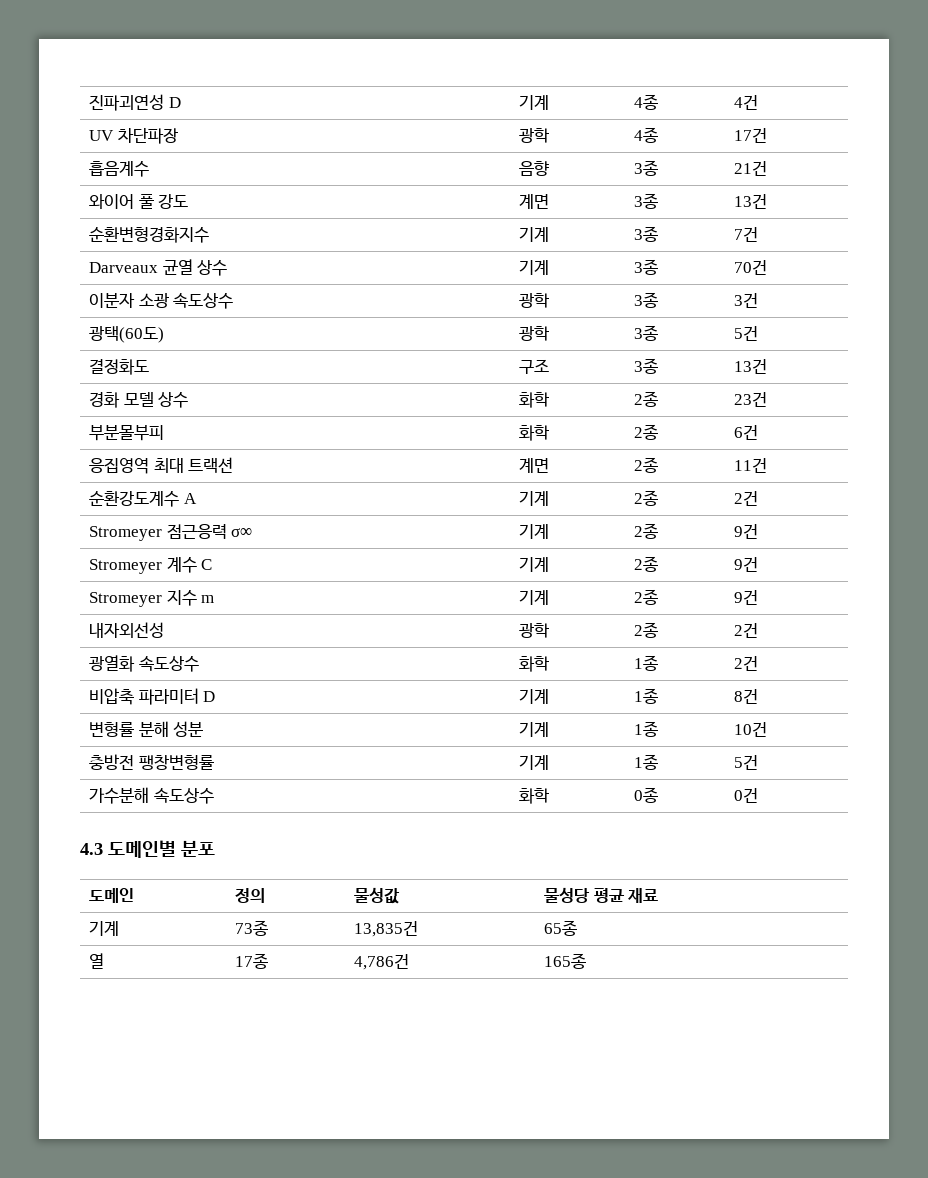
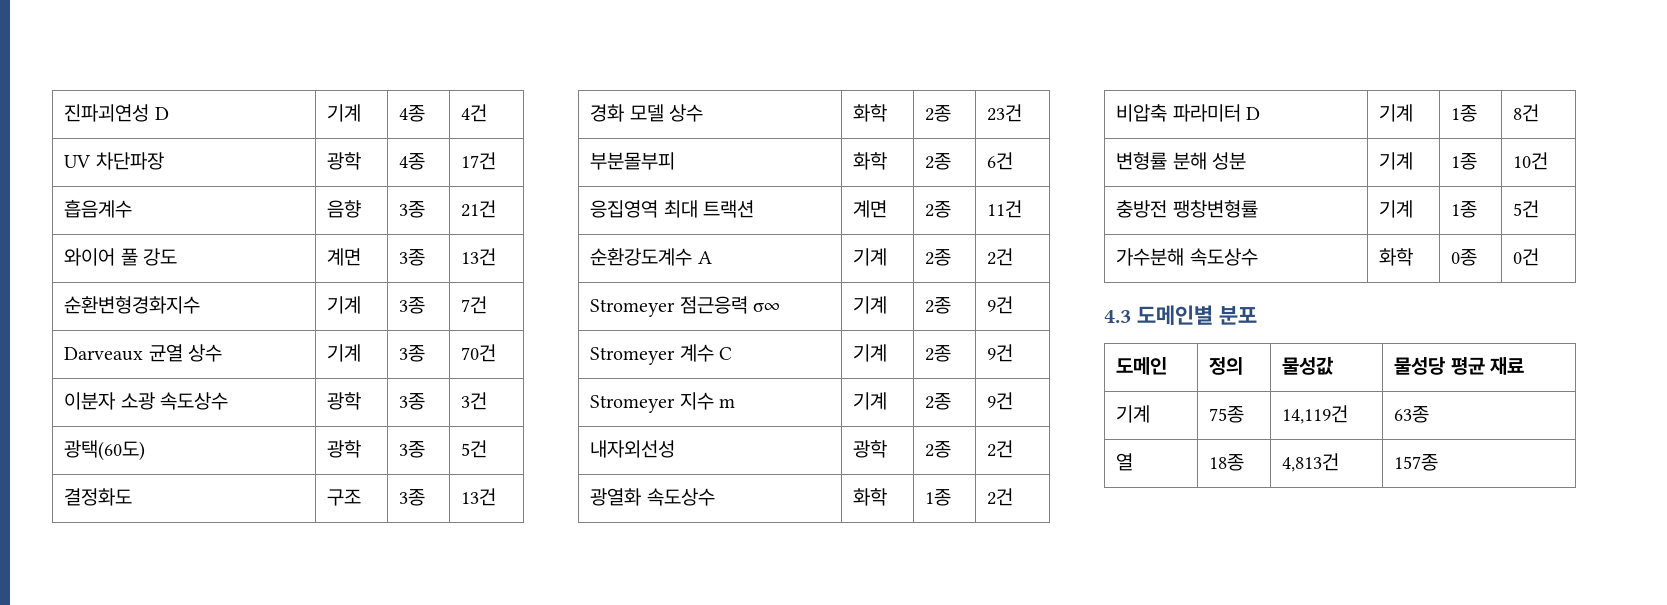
- 기계 | 73종 | 13,835건 | 65종
- 열 | 17종 | 4,786건 | 165종
+ 기계 | 75종 | 14,119건 | 63종
+ 열 | 18종 | 4,813건 | 157종

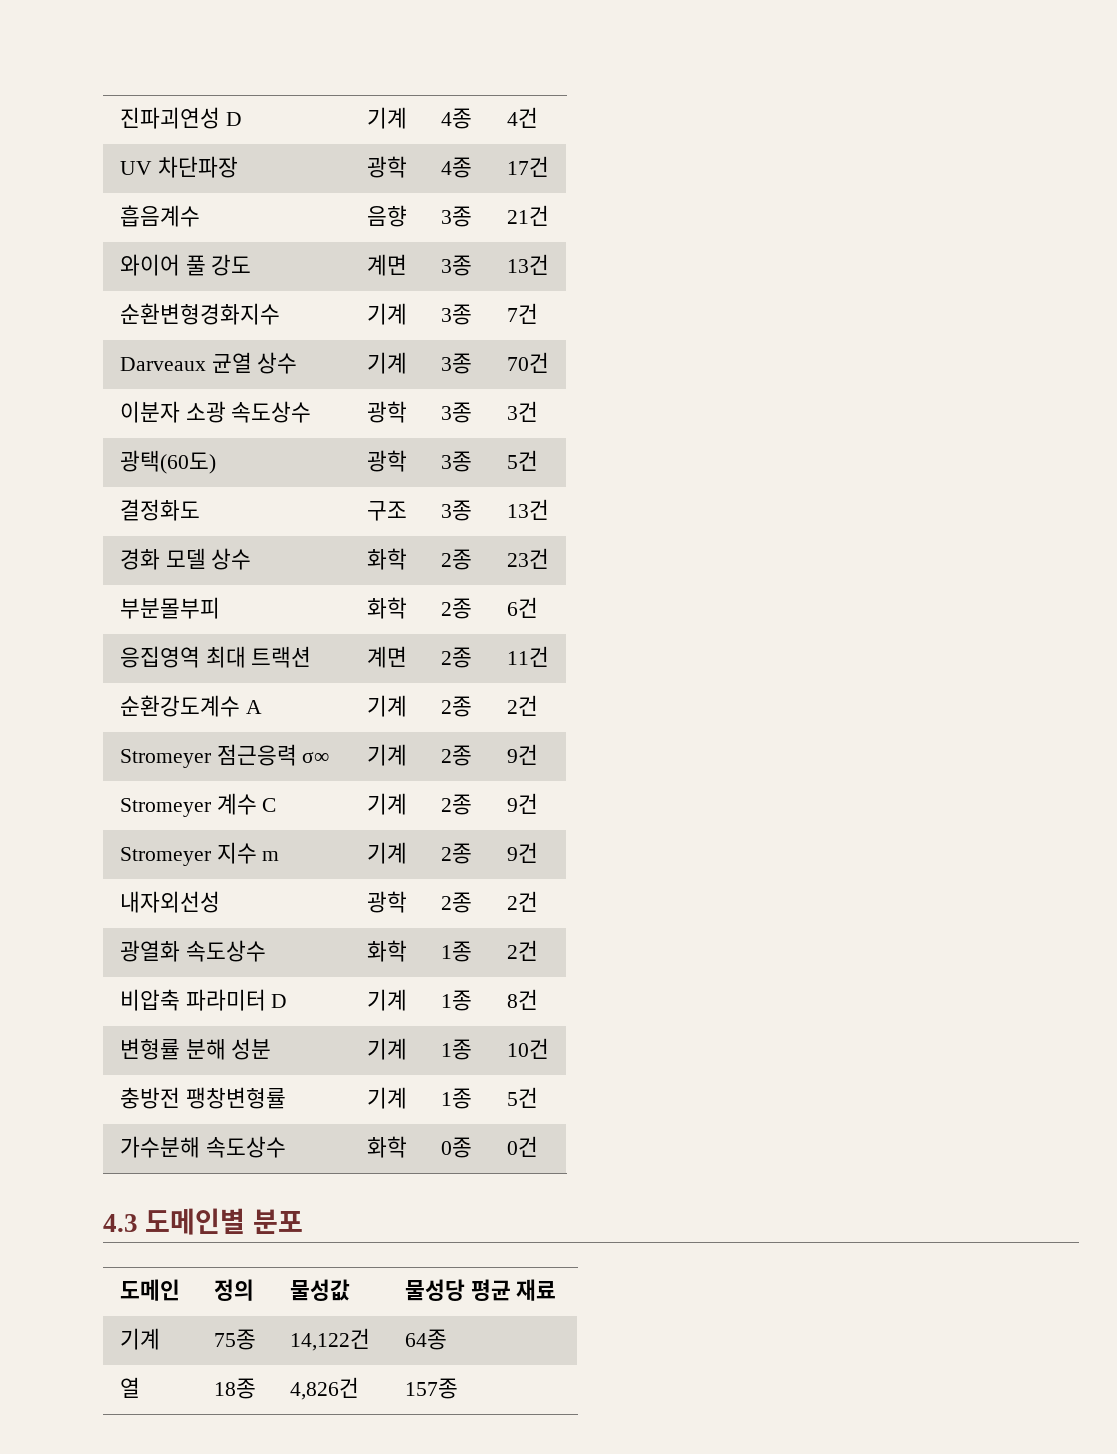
- 기계 | 75종 | 14,119건 | 63종
+ 기계 | 75종 | 14,122건 | 64종
- 열 | 18종 | 4,813건 | 157종
+ 열 | 18종 | 4,826건 | 157종

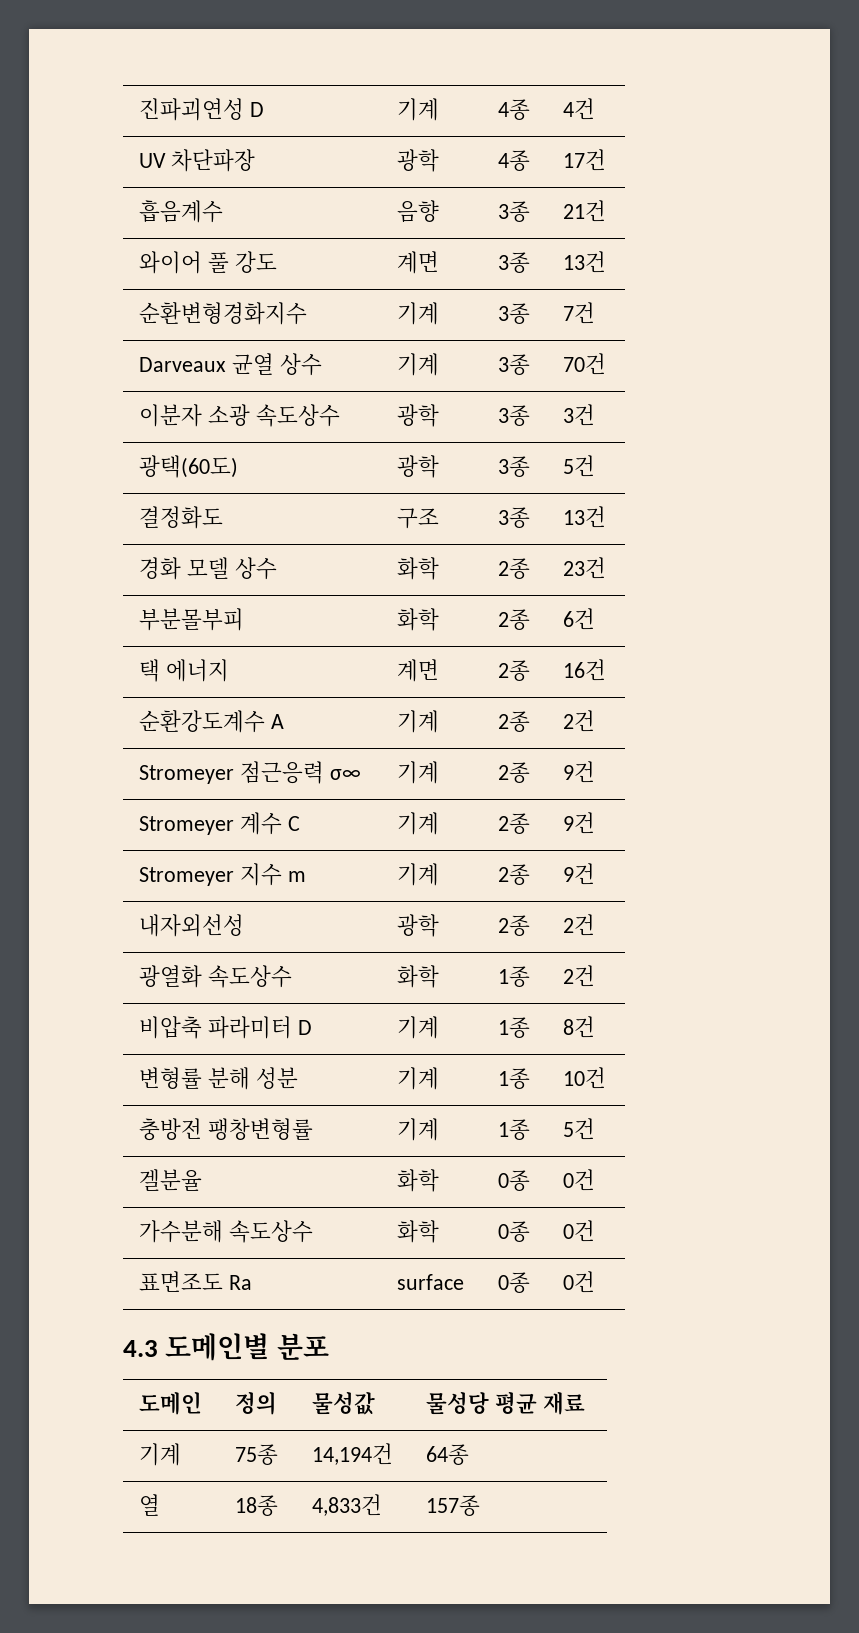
- 응집영역 최대 트랙션 | 계면 | 2종 | 11건
+ 택 에너지 | 계면 | 2종 | 16건
+ 겔분율 | 화학 | 0종 | 0건
+ 표면조도 Ra | surface | 0종 | 0건
- 기계 | 75종 | 14,122건 | 64종
+ 기계 | 75종 | 14,194건 | 64종
- 열 | 18종 | 4,826건 | 157종
+ 열 | 18종 | 4,833건 | 157종

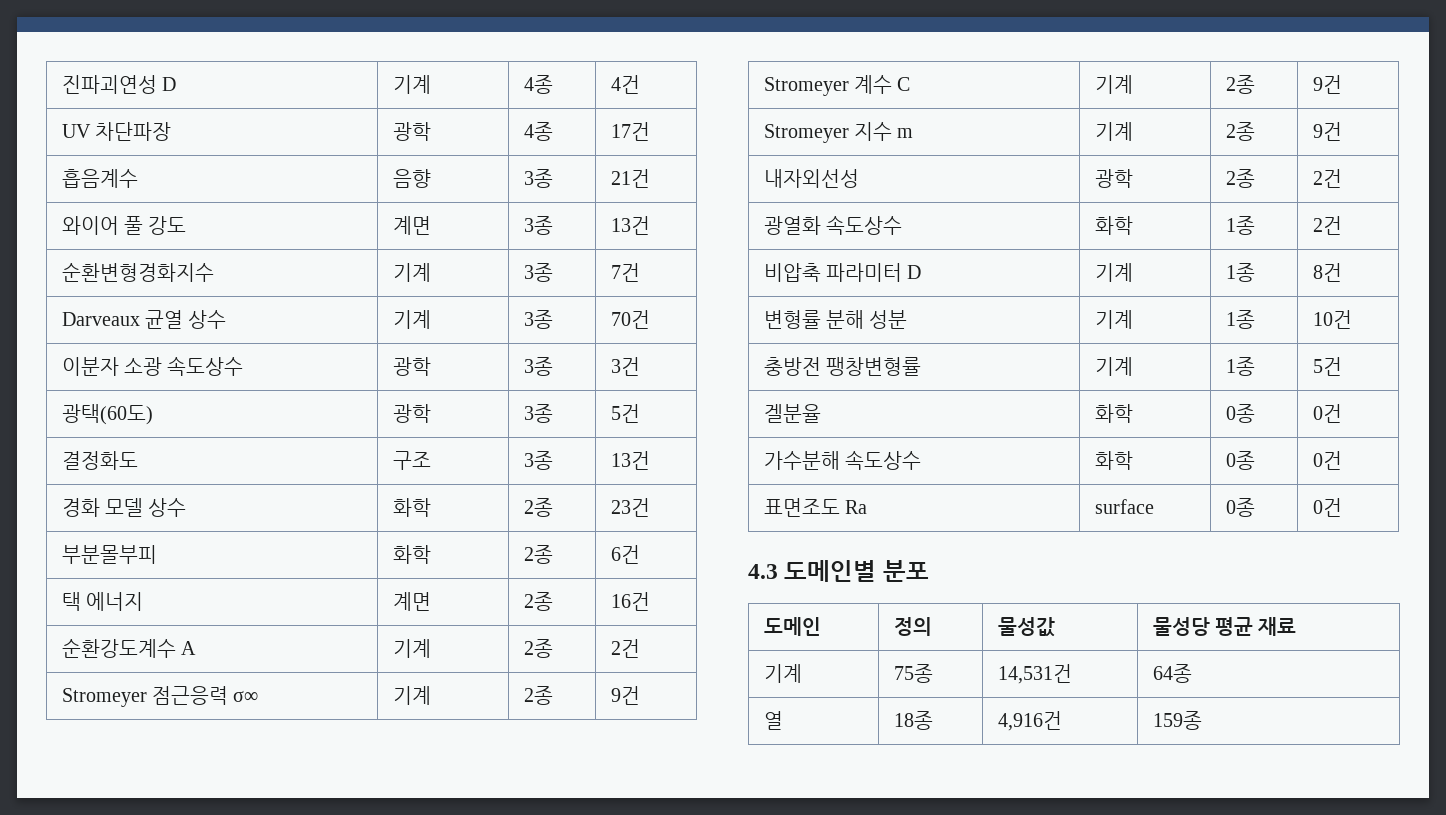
- 기계 | 75종 | 14,194건 | 64종
+ 기계 | 75종 | 14,531건 | 64종
- 열 | 18종 | 4,833건 | 157종
+ 열 | 18종 | 4,916건 | 159종

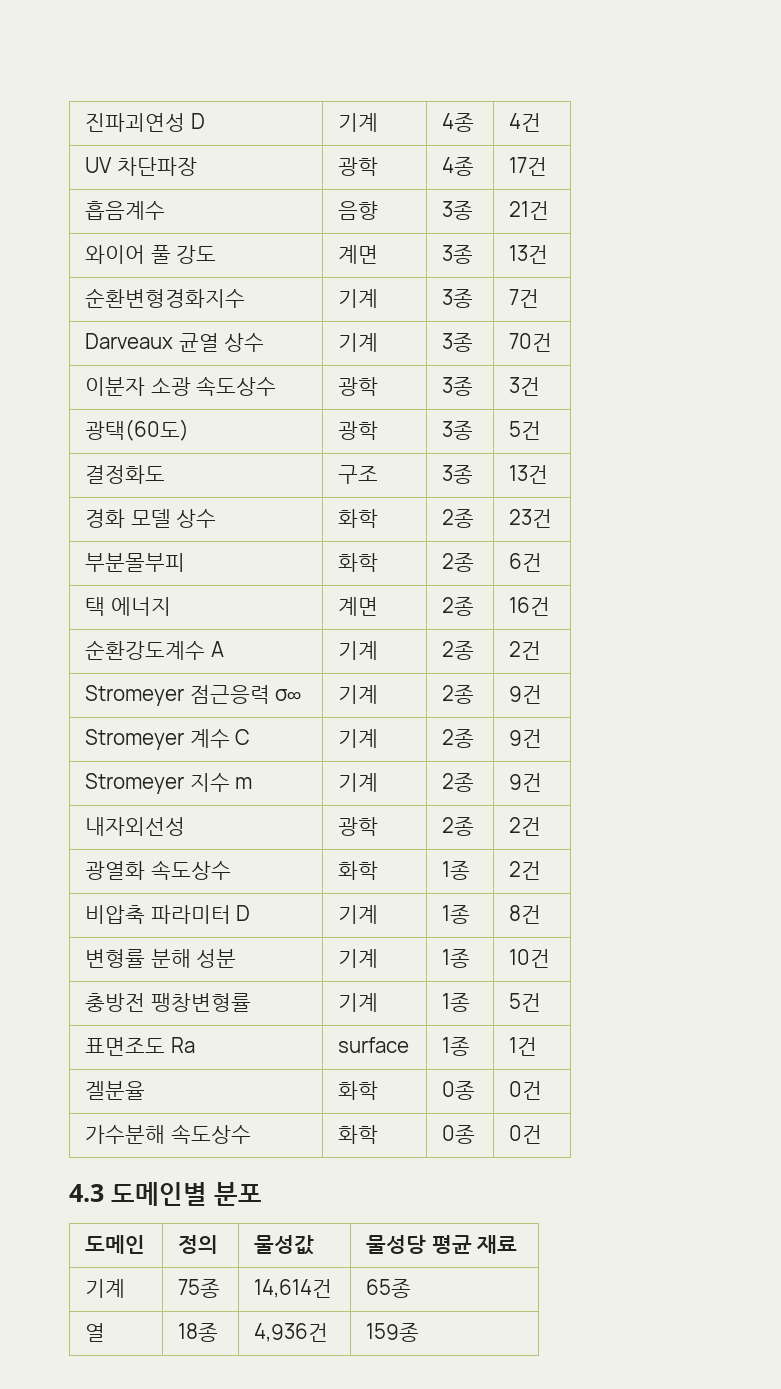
+ 표면조도 Ra | surface | 1종 | 1건
- 표면조도 Ra | surface | 0종 | 0건
- 기계 | 75종 | 14,531건 | 64종
+ 기계 | 75종 | 14,614건 | 65종
- 열 | 18종 | 4,916건 | 159종
+ 열 | 18종 | 4,936건 | 159종

